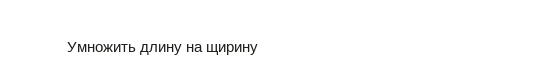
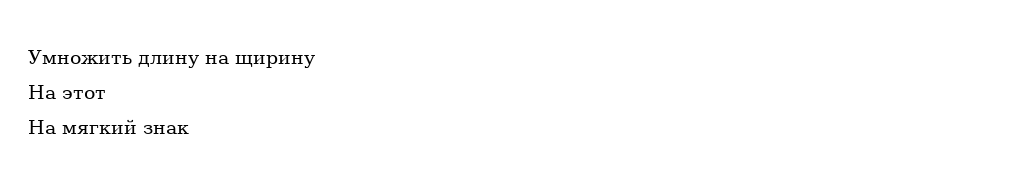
+ На этот
+ На мягкий знак

